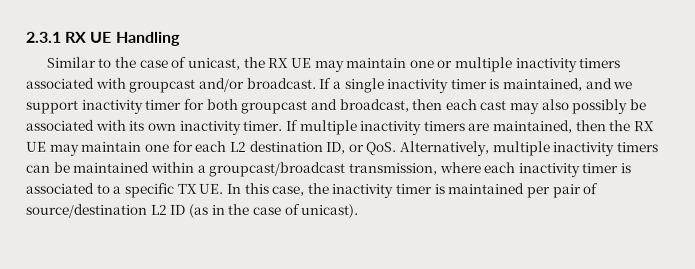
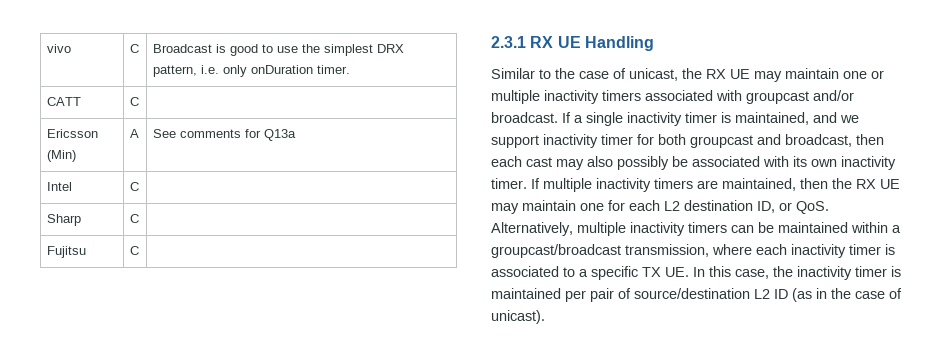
+ vivo | C | Broadcast is good to use the simplest DRX pattern, i.e. only onDuration timer.
+ CATT | C |
+ Ericsson (Min) | A | See comments for Q13a
+ Intel | C |
+ Sharp | C |
+ Fujitsu | C |

